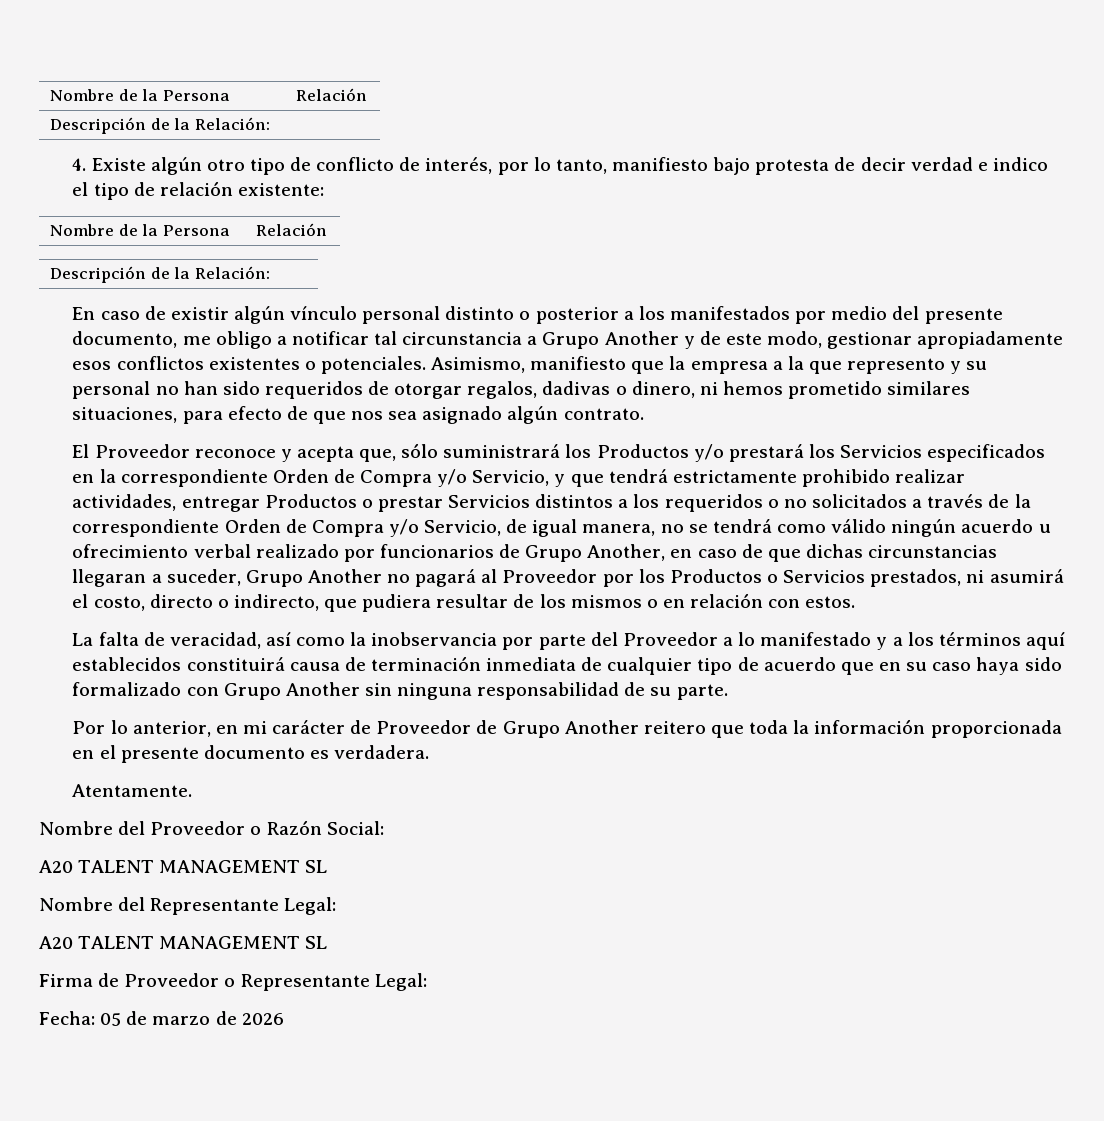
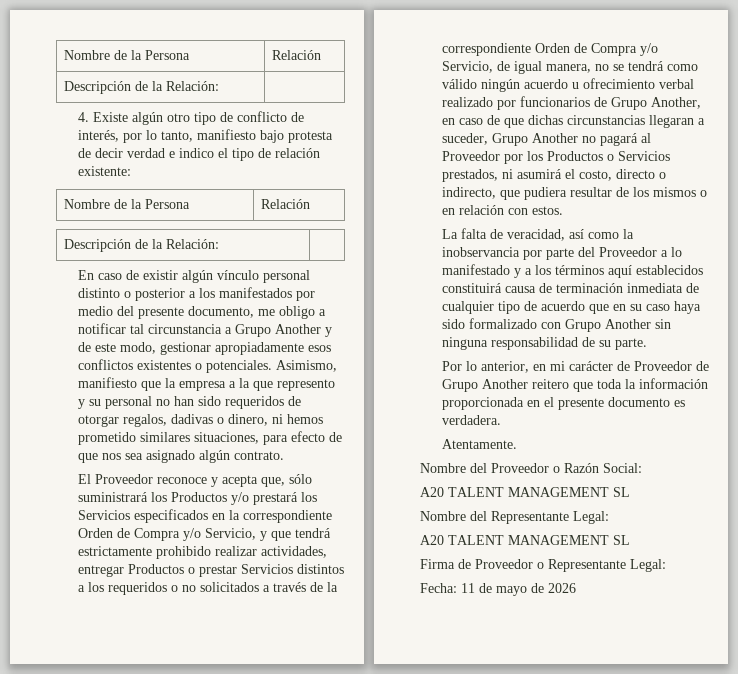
- Fecha: 05 de marzo de 2026
+ Fecha: 11 de mayo de 2026

